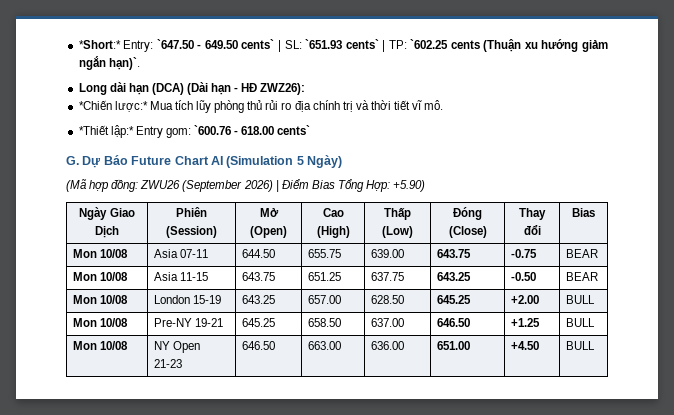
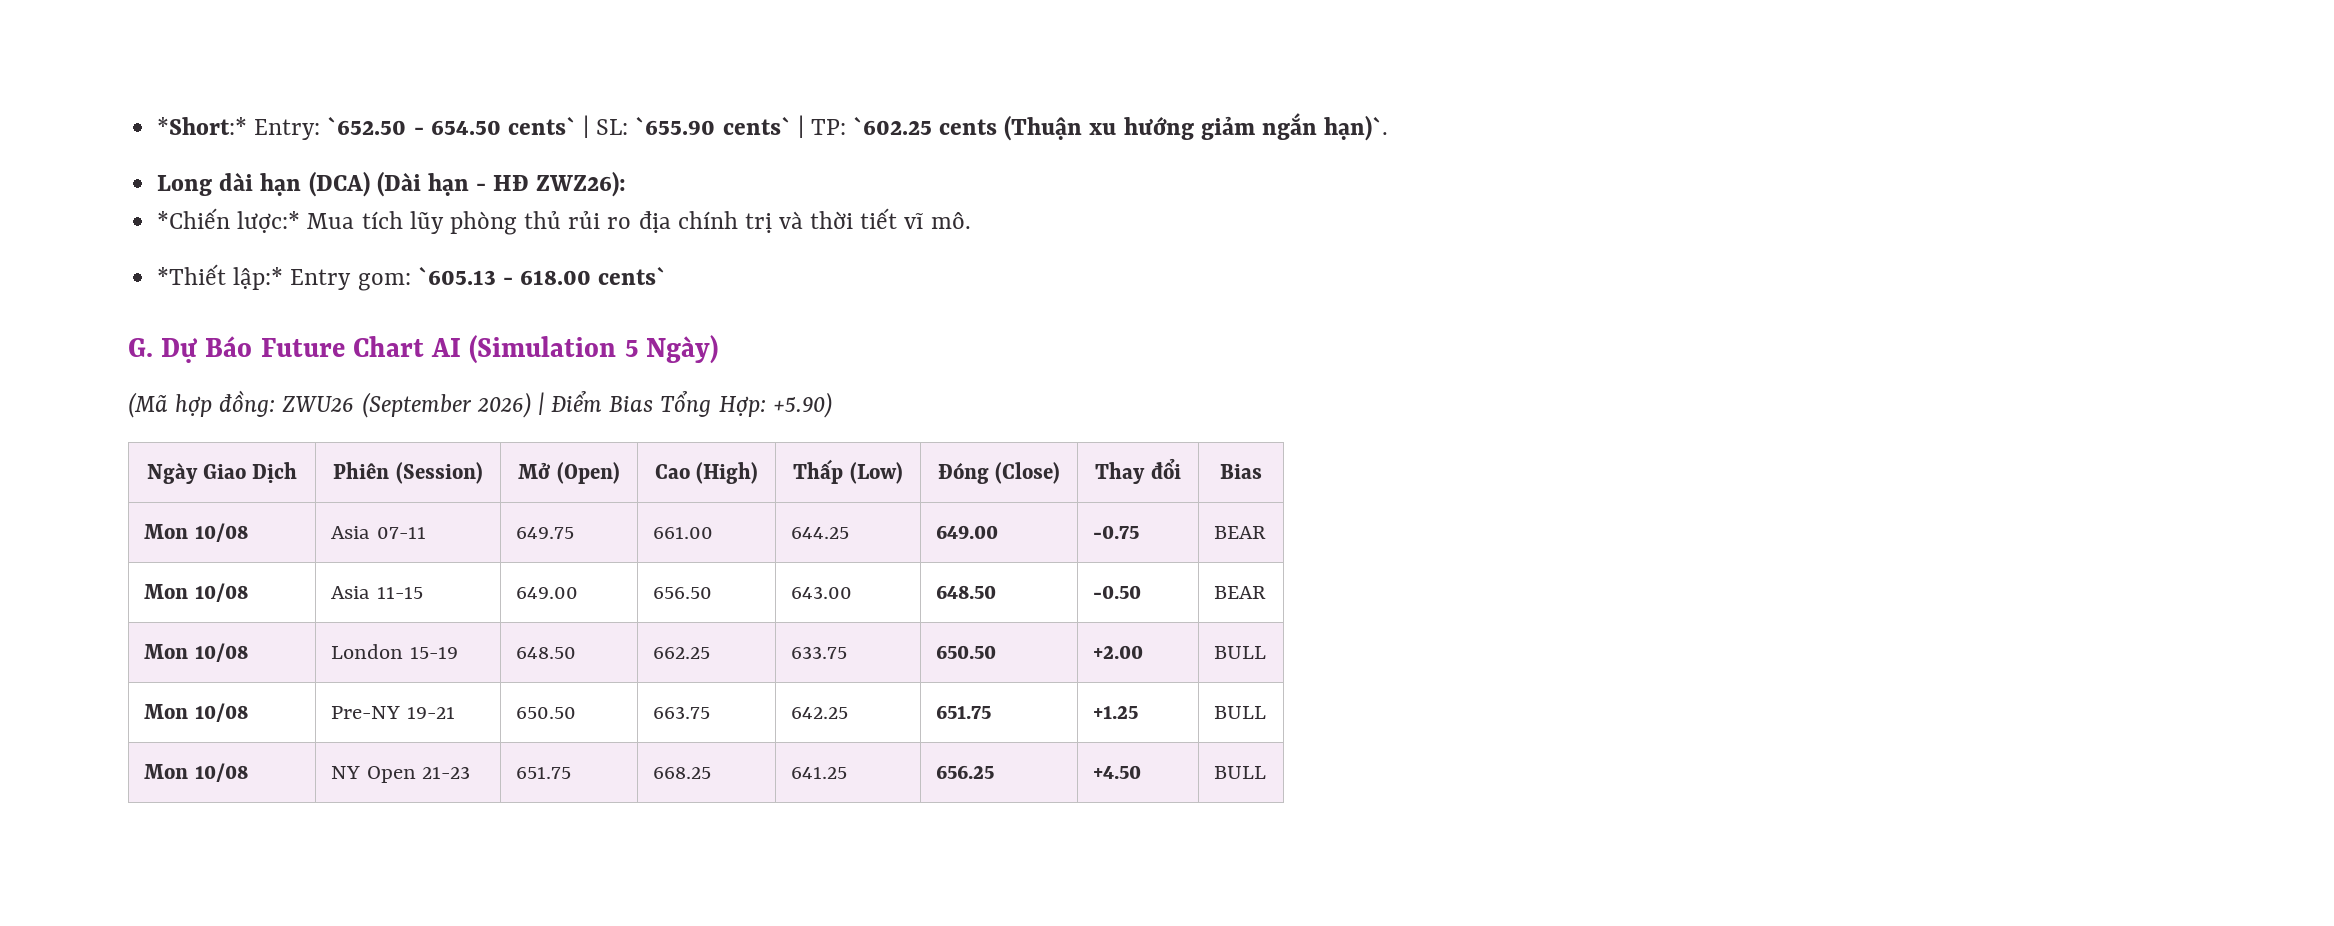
- *Short:* Entry: `647.50 - 649.50 cents` | SL: `651.93 cents` | TP: `602.25 cents (Thuận xu hướng giảm ngắn hạn)`.
+ *Short:* Entry: `652.50 - 654.50 cents` | SL: `655.90 cents` | TP: `602.25 cents (Thuận xu hướng giảm ngắn hạn)`.
- *Thiết lập:* Entry gom: `600.76 - 618.00 cents`
+ *Thiết lập:* Entry gom: `605.13 - 618.00 cents`
- Mon 10/08 | Asia 07-11 | 644.50 | 655.75 | 639.00 | 643.75 | -0.75 | BEAR
+ Mon 10/08 | Asia 07-11 | 649.75 | 661.00 | 644.25 | 649.00 | -0.75 | BEAR
- Mon 10/08 | Asia 11-15 | 643.75 | 651.25 | 637.75 | 643.25 | -0.50 | BEAR
+ Mon 10/08 | Asia 11-15 | 649.00 | 656.50 | 643.00 | 648.50 | -0.50 | BEAR
- Mon 10/08 | London 15-19 | 643.25 | 657.00 | 628.50 | 645.25 | +2.00 | BULL
+ Mon 10/08 | London 15-19 | 648.50 | 662.25 | 633.75 | 650.50 | +2.00 | BULL
- Mon 10/08 | Pre-NY 19-21 | 645.25 | 658.50 | 637.00 | 646.50 | +1.25 | BULL
+ Mon 10/08 | Pre-NY 19-21 | 650.50 | 663.75 | 642.25 | 651.75 | +1.25 | BULL
- Mon 10/08 | NY Open 21-23 | 646.50 | 663.00 | 636.00 | 651.00 | +4.50 | BULL
+ Mon 10/08 | NY Open 21-23 | 651.75 | 668.25 | 641.25 | 656.25 | +4.50 | BULL

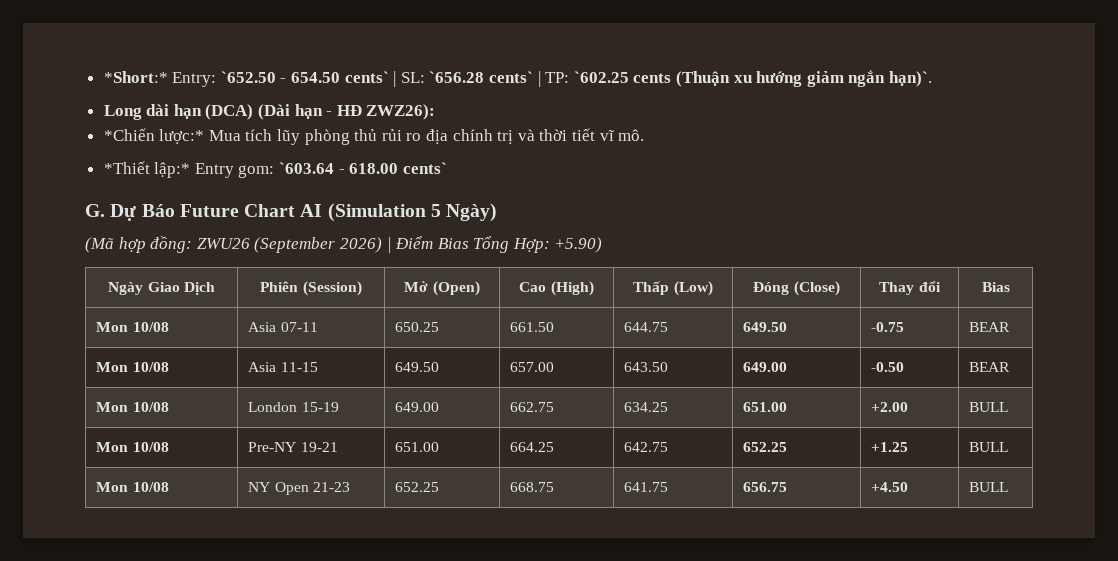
- *Short:* Entry: `652.50 - 654.50 cents` | SL: `655.90 cents` | TP: `602.25 cents (Thuận xu hướng giảm ngắn hạn)`.
+ *Short:* Entry: `652.50 - 654.50 cents` | SL: `656.28 cents` | TP: `602.25 cents (Thuận xu hướng giảm ngắn hạn)`.
- *Thiết lập:* Entry gom: `605.13 - 618.00 cents`
+ *Thiết lập:* Entry gom: `603.64 - 618.00 cents`
- Mon 10/08 | Asia 07-11 | 649.75 | 661.00 | 644.25 | 649.00 | -0.75 | BEAR
+ Mon 10/08 | Asia 07-11 | 650.25 | 661.50 | 644.75 | 649.50 | -0.75 | BEAR
- Mon 10/08 | Asia 11-15 | 649.00 | 656.50 | 643.00 | 648.50 | -0.50 | BEAR
+ Mon 10/08 | Asia 11-15 | 649.50 | 657.00 | 643.50 | 649.00 | -0.50 | BEAR
- Mon 10/08 | London 15-19 | 648.50 | 662.25 | 633.75 | 650.50 | +2.00 | BULL
+ Mon 10/08 | London 15-19 | 649.00 | 662.75 | 634.25 | 651.00 | +2.00 | BULL
- Mon 10/08 | Pre-NY 19-21 | 650.50 | 663.75 | 642.25 | 651.75 | +1.25 | BULL
+ Mon 10/08 | Pre-NY 19-21 | 651.00 | 664.25 | 642.75 | 652.25 | +1.25 | BULL
- Mon 10/08 | NY Open 21-23 | 651.75 | 668.25 | 641.25 | 656.25 | +4.50 | BULL
+ Mon 10/08 | NY Open 21-23 | 652.25 | 668.75 | 641.75 | 656.75 | +4.50 | BULL

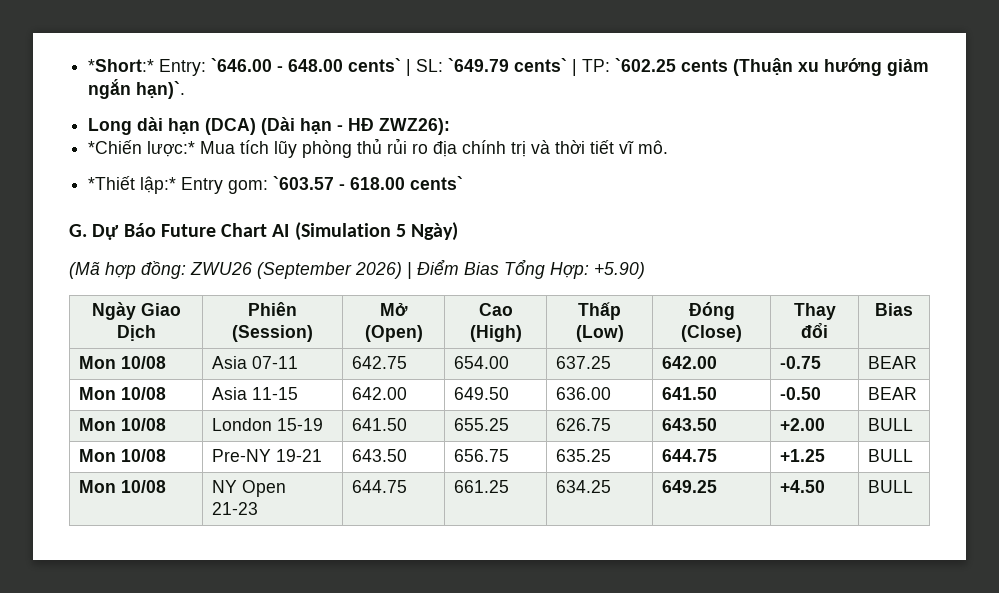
- *Short:* Entry: `652.50 - 654.50 cents` | SL: `656.28 cents` | TP: `602.25 cents (Thuận xu hướng giảm ngắn hạn)`.
+ *Short:* Entry: `646.00 - 648.00 cents` | SL: `649.79 cents` | TP: `602.25 cents (Thuận xu hướng giảm ngắn hạn)`.
- *Thiết lập:* Entry gom: `603.64 - 618.00 cents`
+ *Thiết lập:* Entry gom: `603.57 - 618.00 cents`
- Mon 10/08 | Asia 07-11 | 650.25 | 661.50 | 644.75 | 649.50 | -0.75 | BEAR
+ Mon 10/08 | Asia 07-11 | 642.75 | 654.00 | 637.25 | 642.00 | -0.75 | BEAR
- Mon 10/08 | Asia 11-15 | 649.50 | 657.00 | 643.50 | 649.00 | -0.50 | BEAR
+ Mon 10/08 | Asia 11-15 | 642.00 | 649.50 | 636.00 | 641.50 | -0.50 | BEAR
- Mon 10/08 | London 15-19 | 649.00 | 662.75 | 634.25 | 651.00 | +2.00 | BULL
+ Mon 10/08 | London 15-19 | 641.50 | 655.25 | 626.75 | 643.50 | +2.00 | BULL
- Mon 10/08 | Pre-NY 19-21 | 651.00 | 664.25 | 642.75 | 652.25 | +1.25 | BULL
+ Mon 10/08 | Pre-NY 19-21 | 643.50 | 656.75 | 635.25 | 644.75 | +1.25 | BULL
- Mon 10/08 | NY Open 21-23 | 652.25 | 668.75 | 641.75 | 656.75 | +4.50 | BULL
+ Mon 10/08 | NY Open 21-23 | 644.75 | 661.25 | 634.25 | 649.25 | +4.50 | BULL

